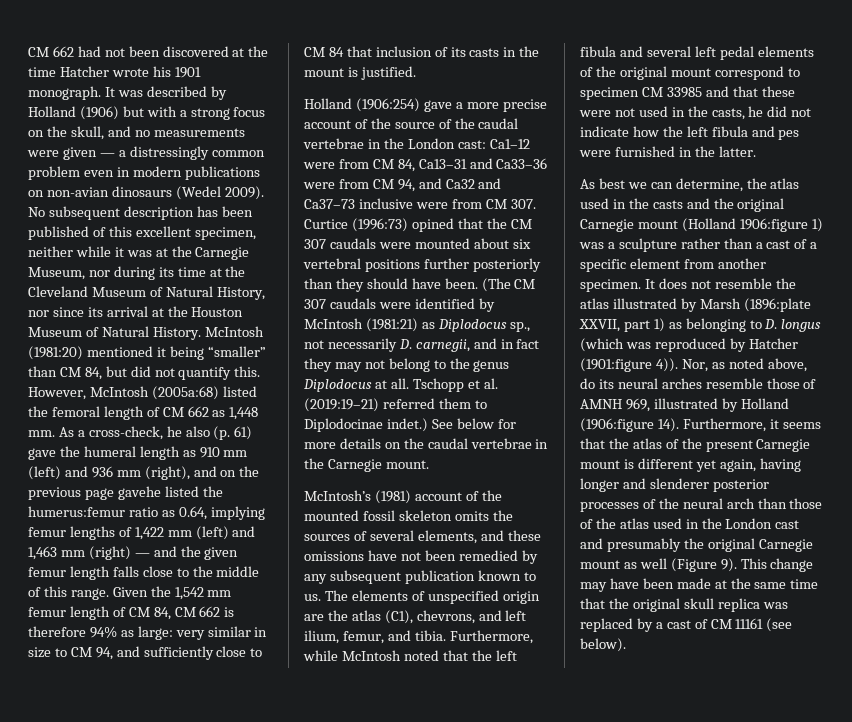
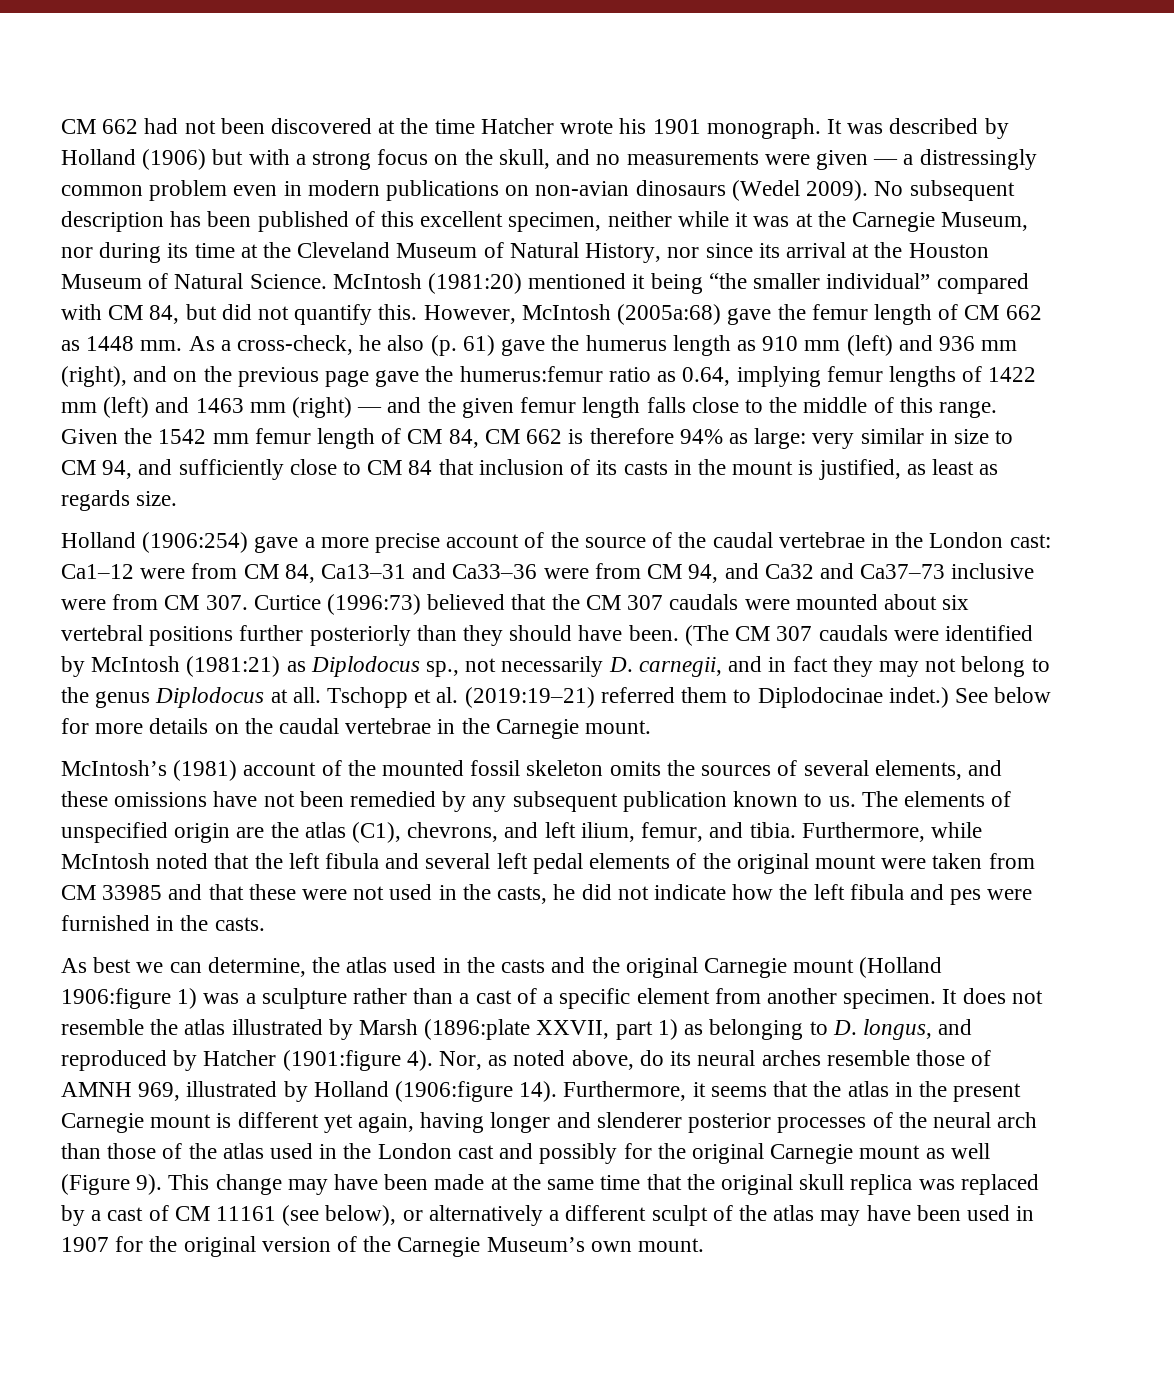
- No subsequent description has been published of this excellent specimen, neither while it was at the Carnegie Museum, nor during its time at the Cleveland Museum of Natural History, nor since its arrival at the Houston Museum of Natural History.
+ No subsequent description has been published of this excellent specimen, neither while it was at the Carnegie Museum, nor during its time at the Cleveland Museum of Natural History, nor since its arrival at the Houston Museum of Natural Science.
- McIntosh (1981:20) mentioned it being “smaller” than CM 84, but did not quantify this.
+ McIntosh (1981:20) mentioned it being “the smaller individual” compared with CM 84, but did not quantify this.
- However, McIntosh (2005a:68) listed the femoral length of CM 662 as 1,448 mm.
+ However, McIntosh (2005a:68) gave the femur length of CM 662 as 1448 mm.
- As a cross-check, he also (p. 61) gave the humeral length as 910 mm (left) and 936 mm (right), and on the previous page gavehe listed the humerus:femur ratio as 0.64, implying femur lengths of 1,422 mm (left) and 1,463 mm (right) — and the given femur length falls close to the middle of this range.
+ As a cross-check, he also (p. 61) gave the humerus length as 910 mm (left) and 936 mm (right), and on the previous page gave the humerus:femur ratio as 0.64, implying femur lengths of 1422 mm (left) and 1463 mm (right) — and the given femur length falls close to the middle of this range.
- Given the 1,542 mm femur length of CM 84, CM 662 is therefore 94% as large: very similar in size to CM 94, and sufficiently close to CM 84 that inclusion of its casts in the mount is justified.
+ Given the 1542 mm femur length of CM 84, CM 662 is therefore 94% as large: very similar in size to CM 94, and sufficiently close to CM 84 that inclusion of its casts in the mount is justified, as least as regards size.
- Holland (1906:254) gave a more precise account of the source of the caudal vertebrae in the London cast: Ca1–12 were from CM 84, Ca13–31 and Ca33–36 were from CM 94, and Ca32 and Ca37–73 inclusive were from CM 307. Curtice (1996:73) opined that the CM 307 caudals were mounted about six vertebral positions further posteriorly than they should have been.
+ Holland (1906:254) gave a more precise account of the source of the caudal vertebrae in the London cast: Ca1–12 were from CM 84, Ca13–31 and Ca33–36 were from CM 94, and Ca32 and Ca37–73 inclusive were from CM 307. Curtice (1996:73) believed that the CM 307 caudals were mounted about six vertebral positions further posteriorly than they should have been.
- Furthermore, while McIntosh noted that the left fibula and several left pedal elements of the original mount correspond to specimen CM 33985 and that these were not used in the casts, he did not indicate how the left fibula and pes were furnished in the latter.
+ Furthermore, while McIntosh noted that the left fibula and several left pedal elements of the original mount were taken from CM 33985 and that these were not used in the casts, he did not indicate how the left fibula and pes were furnished in the casts.
- It does not resemble the atlas illustrated by Marsh (1896:plate XXVII, part 1) as belonging to D. longus (which was reproduced by Hatcher (1901:figure 4)).
+ It does not resemble the atlas illustrated by Marsh (1896:plate XXVII, part 1) as belonging to D. longus, and reproduced by Hatcher (1901:figure 4).
- Furthermore, it seems that the atlas of the present Carnegie mount is different yet again, having longer and slenderer posterior processes of the neural arch than those of the atlas used in the London cast and presumably the original Carnegie mount as well (Figure 9).
+ Furthermore, it seems that the atlas in the present Carnegie mount is different yet again, having longer and slenderer posterior processes of the neural arch than those of the atlas used in the London cast and possibly for the original Carnegie mount as well (Figure 9).
- This change may have been made at the same time that the original skull replica was replaced by a cast of CM 11161 (see below).
+ This change may have been made at the same time that the original skull replica was replaced by a cast of CM 11161 (see below), or alternatively a different sculpt of the atlas may have been used in 1907 for the original version of the Carnegie Museum’s own mount.

